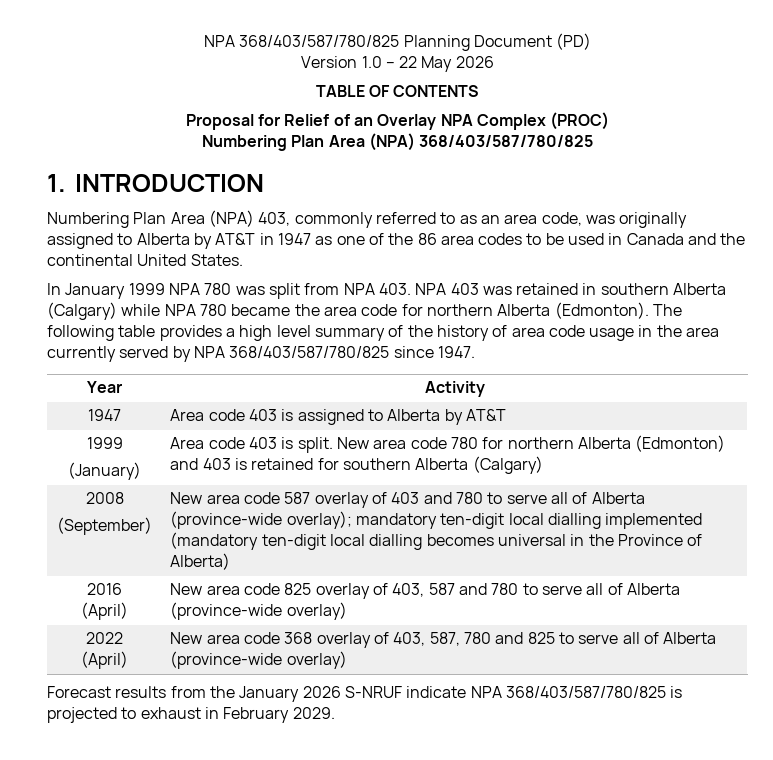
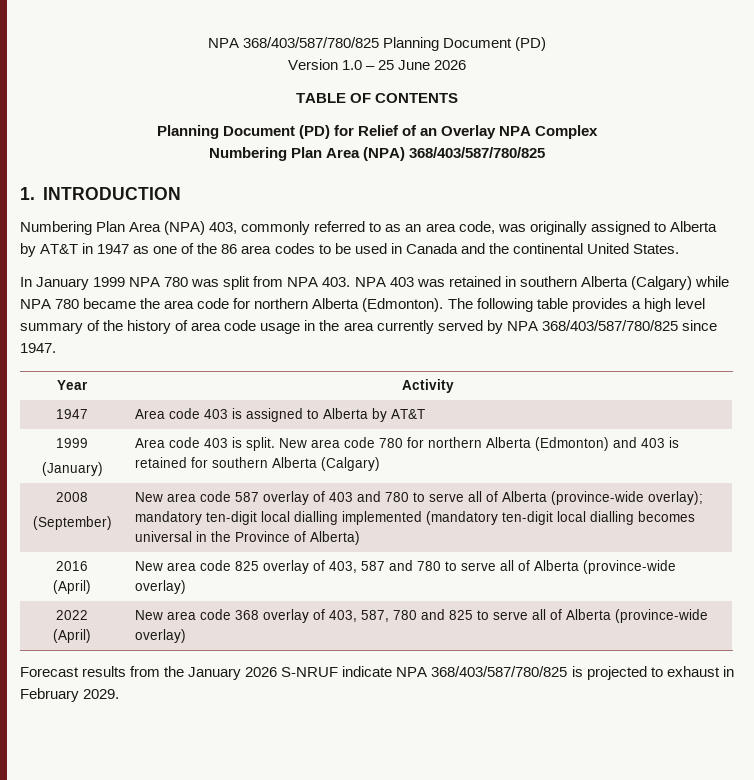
- Version 1.0 – 22 May 2026
+ Version 1.0 – 25 June 2026
- Proposal for Relief of an Overlay NPA Complex (PROC)
+ Planning Document (PD) for Relief of an Overlay NPA Complex

